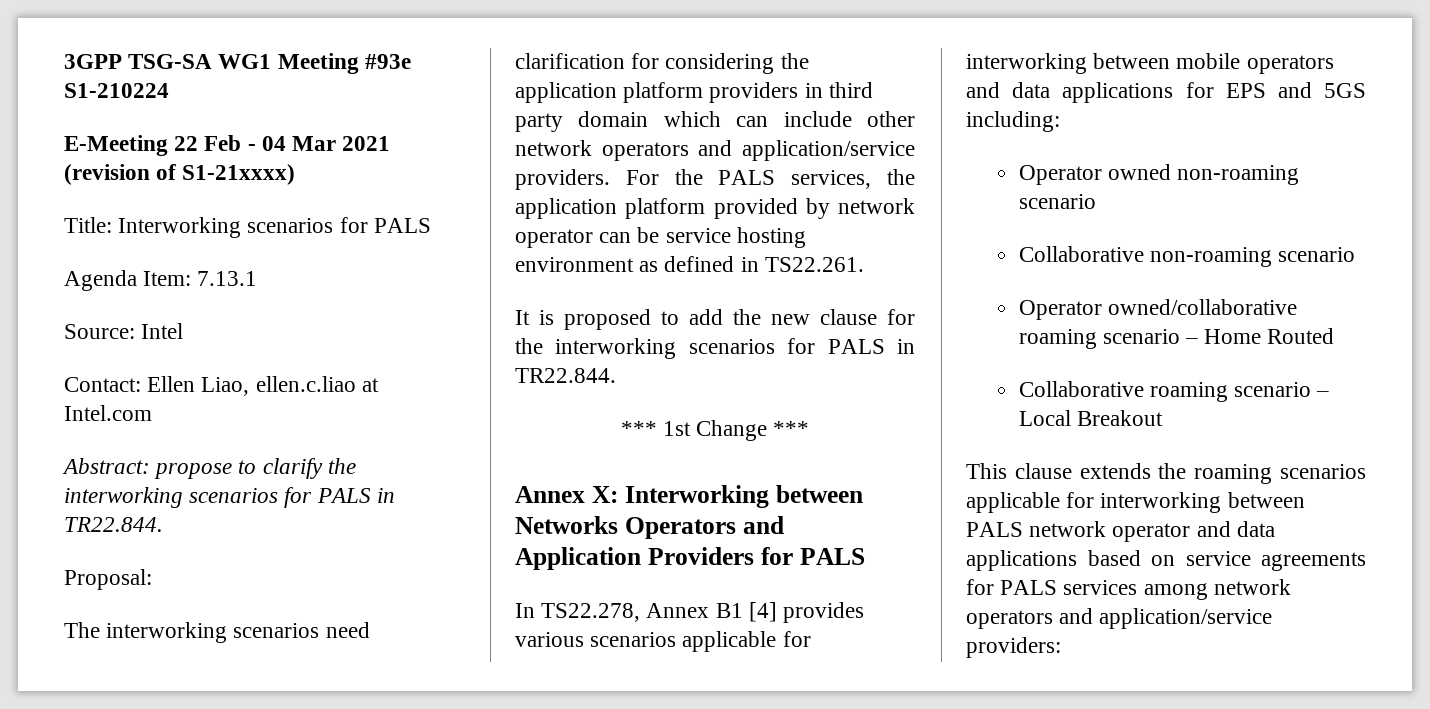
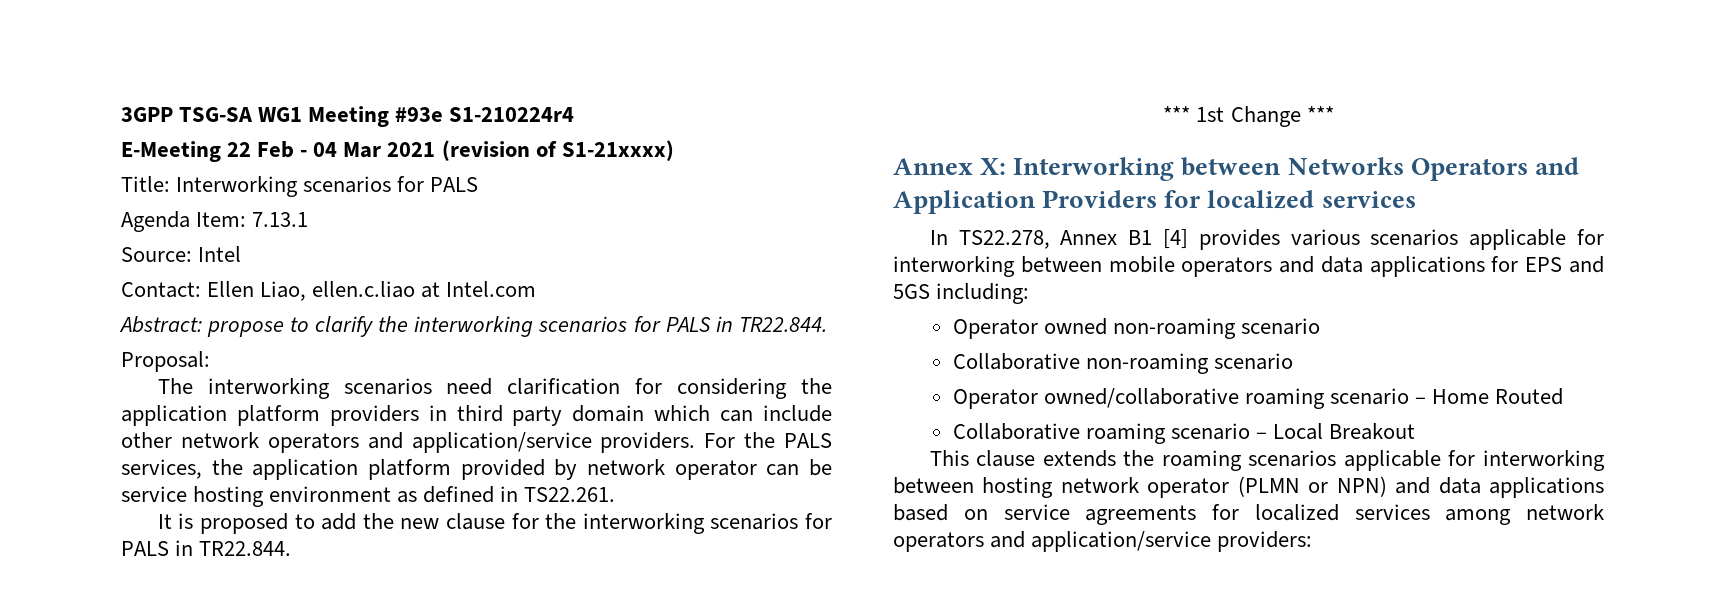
- 3GPP TSG-SA WG1 Meeting #93e S1-210224
+ 3GPP TSG-SA WG1 Meeting #93e S1-210224r4
- Annex X: Interworking between Networks Operators and Application Providers for PALS
+ Annex X: Interworking between Networks Operators and Application Providers for localized services
- This clause extends the roaming scenarios applicable for interworking between PALS network operator and data applications based on service agreements for PALS services among network operators and application/service providers:
+ This clause extends the roaming scenarios applicable for interworking between hosting network operator (PLMN or NPN) and data applications based on service agreements for localized services among network operators and application/service providers:

